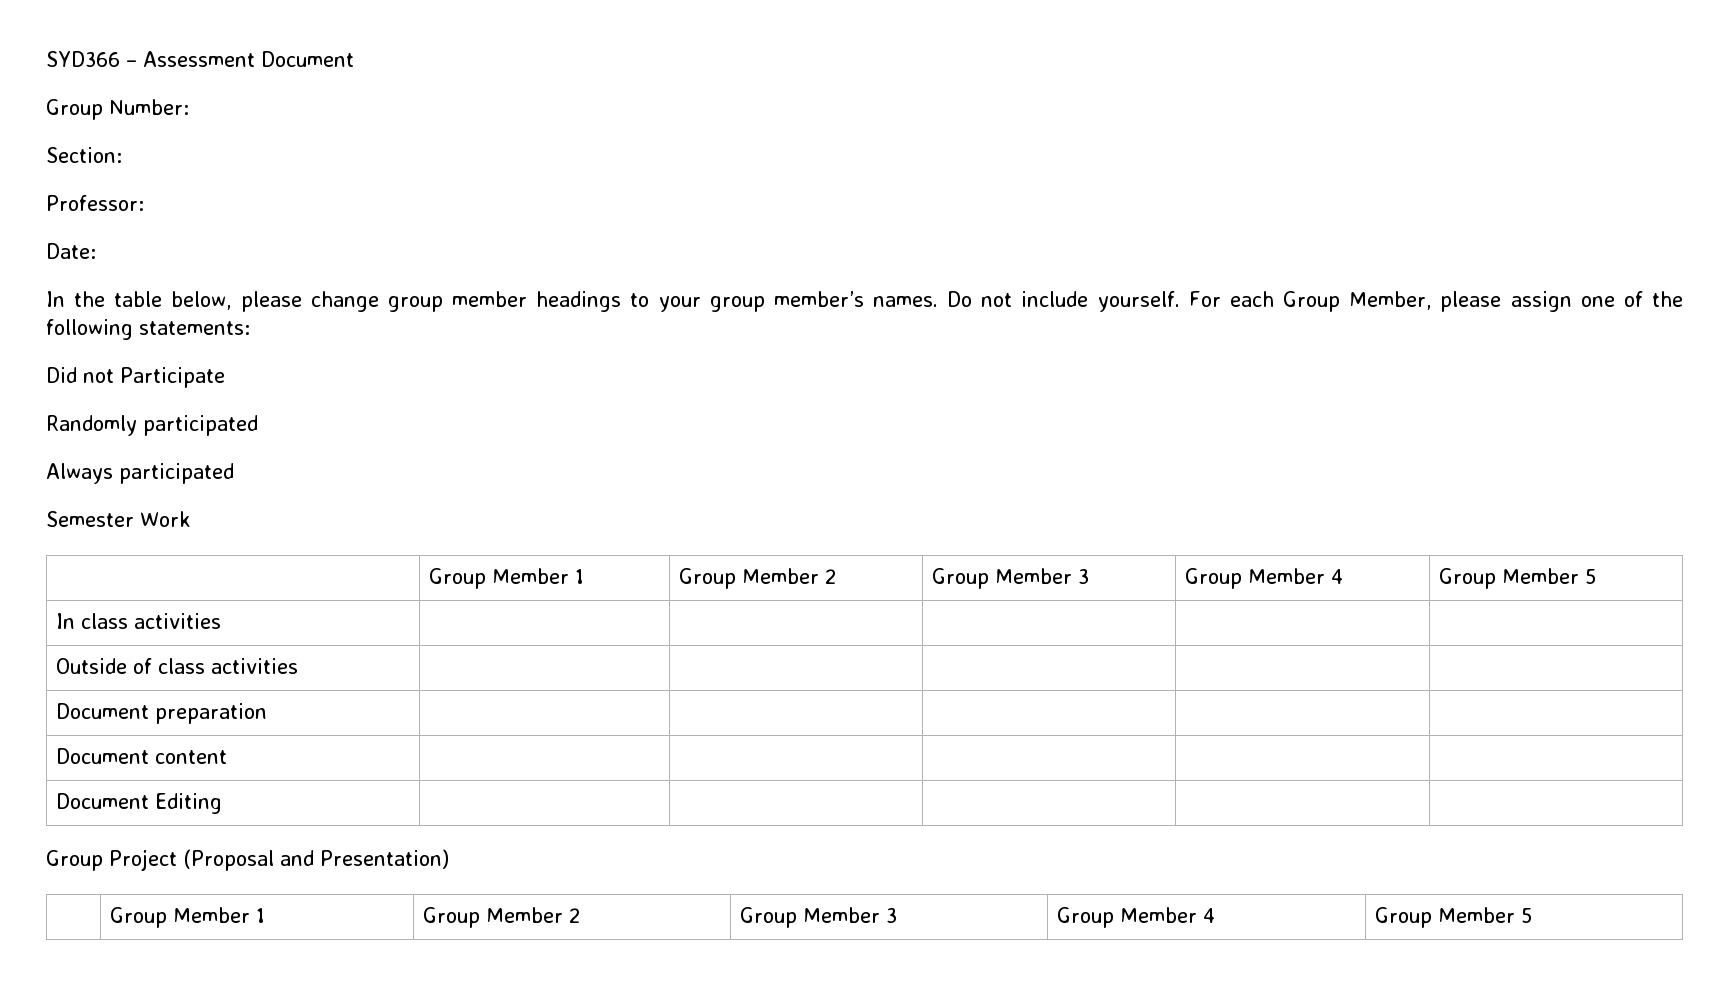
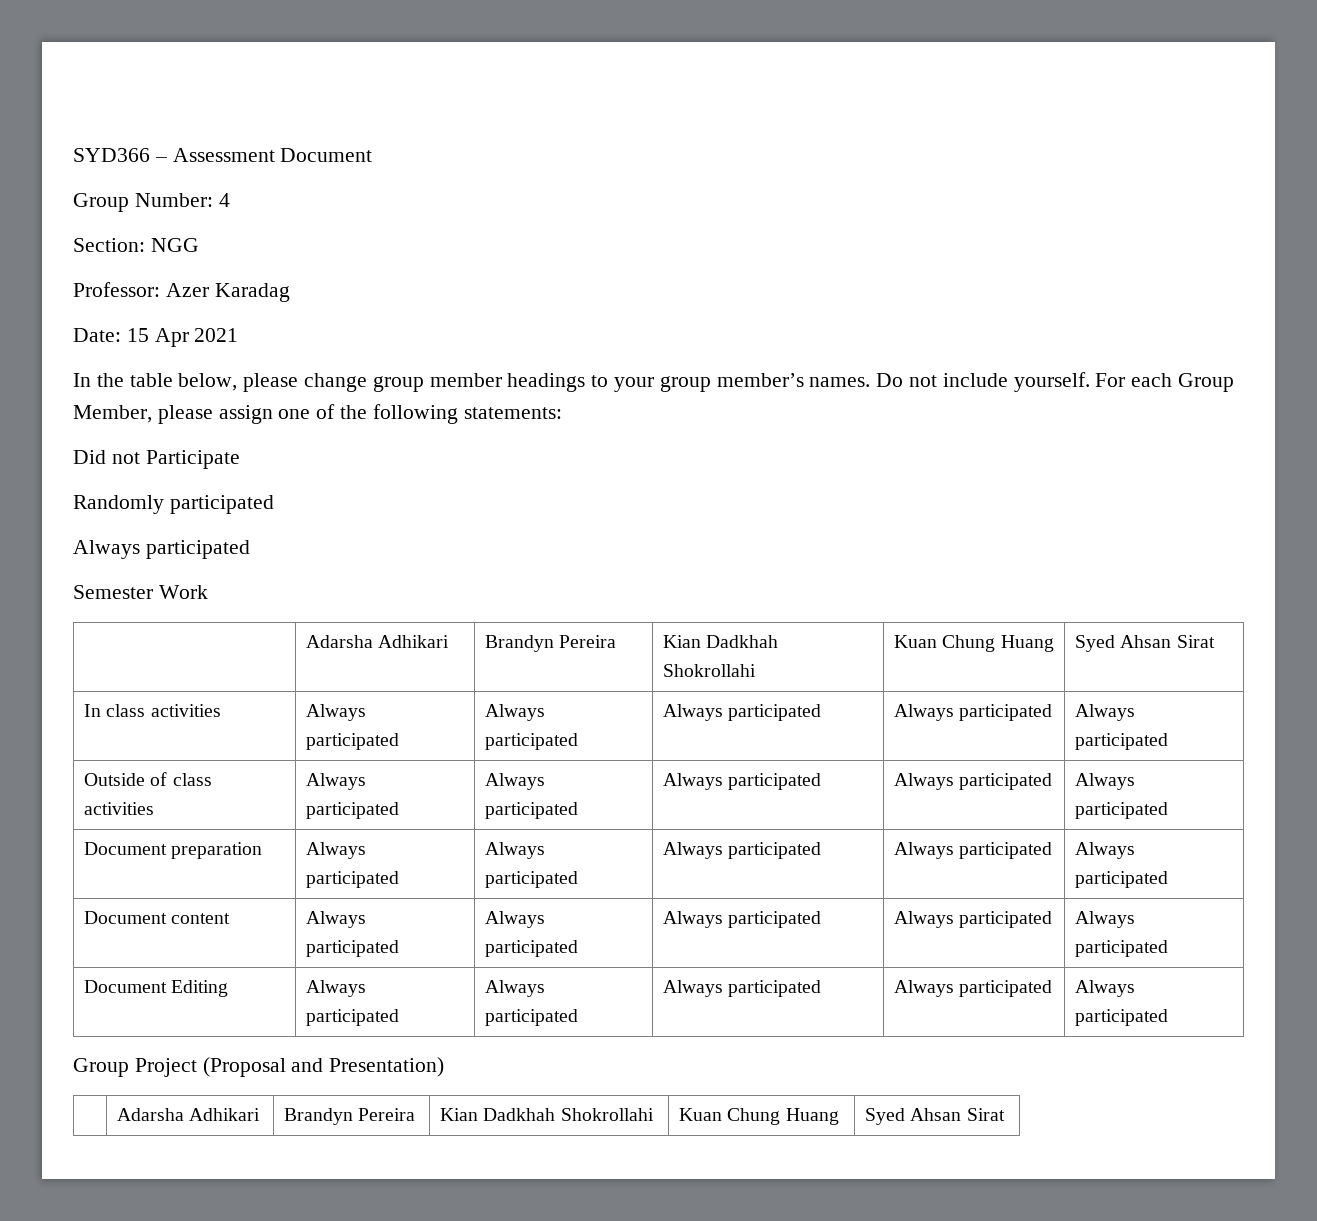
- Group Number:
+ Group Number: 4
- Section:
+ Section: NGG
- Professor:
+ Professor: Azer Karadag
- Date:
+ Date: 15 Apr 2021
  Semester Work
- | Group Member 1 | Group Member 2 | Group Member 3 | Group Member 4 | Group Member 5
- In class activities | | | | |
- Outside of class activities | | | | |
- Document preparation | | | | |
- Document content | | | | |
- Document Editing | | | | |
+ | Adarsha Adhikari | Brandyn Pereira | Kian Dadkhah Shokrollahi | Kuan Chung Huang | Syed Ahsan Sirat
+ In class activities | Always participated | Always participated | Always participated | Always participated | Always participated
+ Outside of class activities | Always participated | Always participated | Always participated | Always participated | Always participated
+ Document preparation | Always participated | Always participated | Always participated | Always participated | Always participated
+ Document content | Always participated | Always participated | Always participated | Always participated | Always participated
+ Document Editing | Always participated | Always participated | Always participated | Always participated | Always participated
  Group Project (Proposal and Presentation)
- | Group Member 1 | Group Member 2 | Group Member 3 | Group Member 4 | Group Member 5
+ | Adarsha Adhikari | Brandyn Pereira | Kian Dadkhah Shokrollahi | Kuan Chung Huang | Syed Ahsan Sirat

